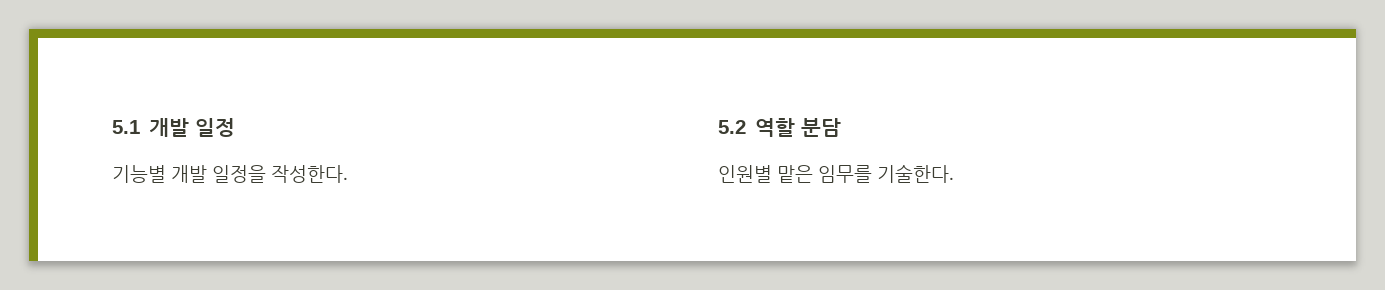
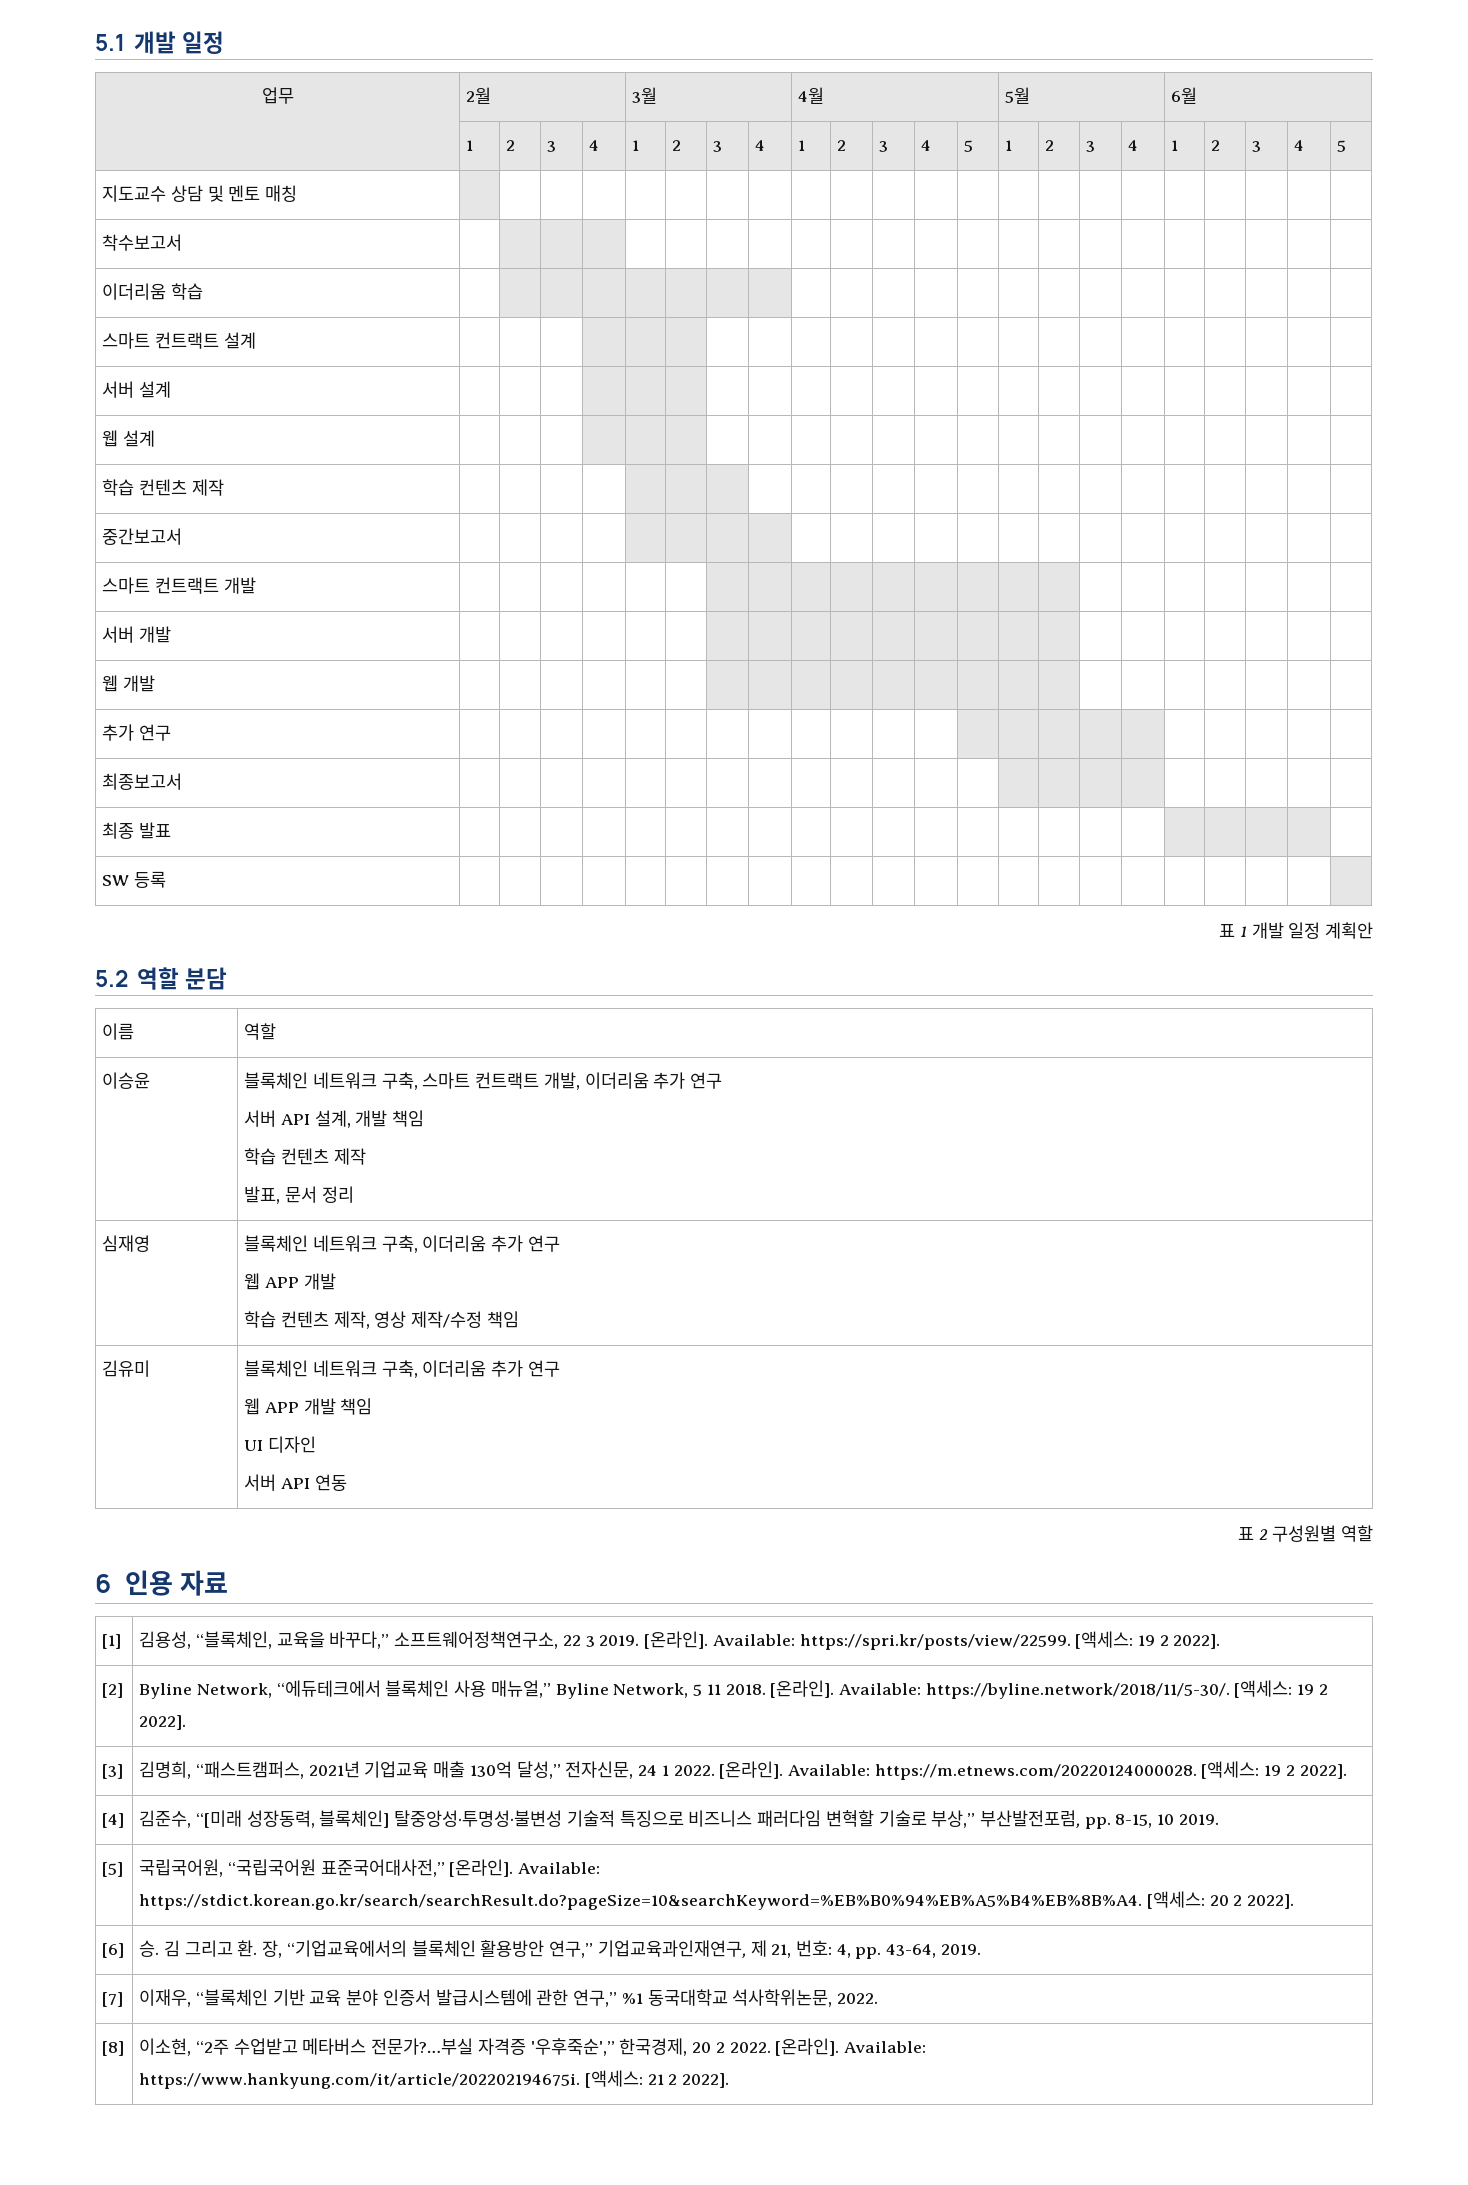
- 기능별 개발 일정을 작성한다.
+ 업무 | 2월 | 3월 | 4월 | 5월 | 6월
+ | 1 | 2 | 3 | 4 | 1 | 2 | 3 | 4 | 1 | 2 | 3 | 4 | 5 | 1 | 2 | 3 | 4 | 1 | 2 | 3 | 4 | 5
+ 지도교수 상담 및 멘토 매칭 | | | | | | | | | | | | | | | | | | | | | |
+ 착수보고서 | | | | | | | | | | | | | | | | | | | | | |
+ 이더리움 학습 | | | | | | | | | | | | | | | | | | | | | |
+ 스마트 컨트랙트 설계 | | | | | | | | | | | | | | | | | | | | | |
+ 서버 설계 | | | | | | | | | | | | | | | | | | | | | |
+ 웹 설계 | | | | | | | | | | | | | | | | | | | | | |
+ 학습 컨텐츠 제작 | | | | | | | | | | | | | | | | | | | | | |
+ 중간보고서 | | | | | | | | | | | | | | | | | | | | | |
+ 스마트 컨트랙트 개발 | | | | | | | | | | | | | | | | | | | | | |
+ 서버 개발 | | | | | | | | | | | | | | | | | | | | | |
+ 웹 개발 | | | | | | | | | | | | | | | | | | | | | |
+ 추가 연구 | | | | | | | | | | | | | | | | | | | | | |
+ 최종보고서 | | | | | | | | | | | | | | | | | | | | | |
+ 최종 발표 | | | | | | | | | | | | | | | | | | | | | |
+ SW 등록 | | | | | | | | | | | | | | | | | | | | | |
+ 표 1 개발 일정 계획안
  5.2 역할 분담
- 인원별 맡은 임무를 기술한다.
+ 이름 | 역할
+ 이승윤 | 블록체인 네트워크 구축, 스마트 컨트랙트 개발, 이더리움 추가 연구
+ 서버 API 설계, 개발 책임
+ 학습 컨텐츠 제작
+ 발표, 문서 정리
+ 심재영 | 블록체인 네트워크 구축, 이더리움 추가 연구
+ 웹 APP 개발
+ 학습 컨텐츠 제작, 영상 제작/수정 책임
+ 김유미 | 블록체인 네트워크 구축, 이더리움 추가 연구
+ 웹 APP 개발 책임
+ UI 디자인
+ 서버 API 연동
+ 표 2 구성원별 역할
+ 6 인용 자료
+ [1] | 김용성, “블록체인, 교육을 바꾸다,” 소프트웨어정책연구소, 22 3 2019. [온라인]. Available: https://spri.kr/posts/view/22599. [액세스: 19 2 2022].
+ [2] | Byline Network, “에듀테크에서 블록체인 사용 매뉴얼,” Byline Network, 5 11 2018. [온라인]. Available: https://byline.network/2018/11/5-30/. [액세스: 19 2 2022].
+ [3] | 김명희, “패스트캠퍼스, 2021년 기업교육 매출 130억 달성,” 전자신문, 24 1 2022. [온라인]. Available: https://m.etnews.com/20220124000028. [액세스: 19 2 2022].
+ [4] | 김준수, “[미래 성장동력, 블록체인] 탈중앙성·투명성·불변성 기술적 특징으로 비즈니스 패러다임 변혁할 기술로 부상,” 부산발전포럼, pp. 8-15, 10 2019.
+ [5] | 국립국어원, “국립국어원 표준국어대사전,” [온라인]. Available: https://stdict.korean.go.kr/search/searchResult.do?pageSize=10&searchKeyword=%EB%B0%94%EB%A5%B4%EB%8B%A4. [액세스: 20 2 2022].
+ [6] | 승. 김 그리고 환. 장, “기업교육에서의 블록체인 활용방안 연구,” 기업교육과인재연구, 제 21, 번호: 4, pp. 43-64, 2019.
+ [7] | 이재우, “블록체인 기반 교육 분야 인증서 발급시스템에 관한 연구,” %1 동국대학교 석사학위논문, 2022.
+ [8] | 이소현, “2주 수업받고 메타버스 전문가?…부실 자격증 '우후죽순',” 한국경제, 20 2 2022. [온라인]. Available: https://www.hankyung.com/it/article/202202194675i. [액세스: 21 2 2022].

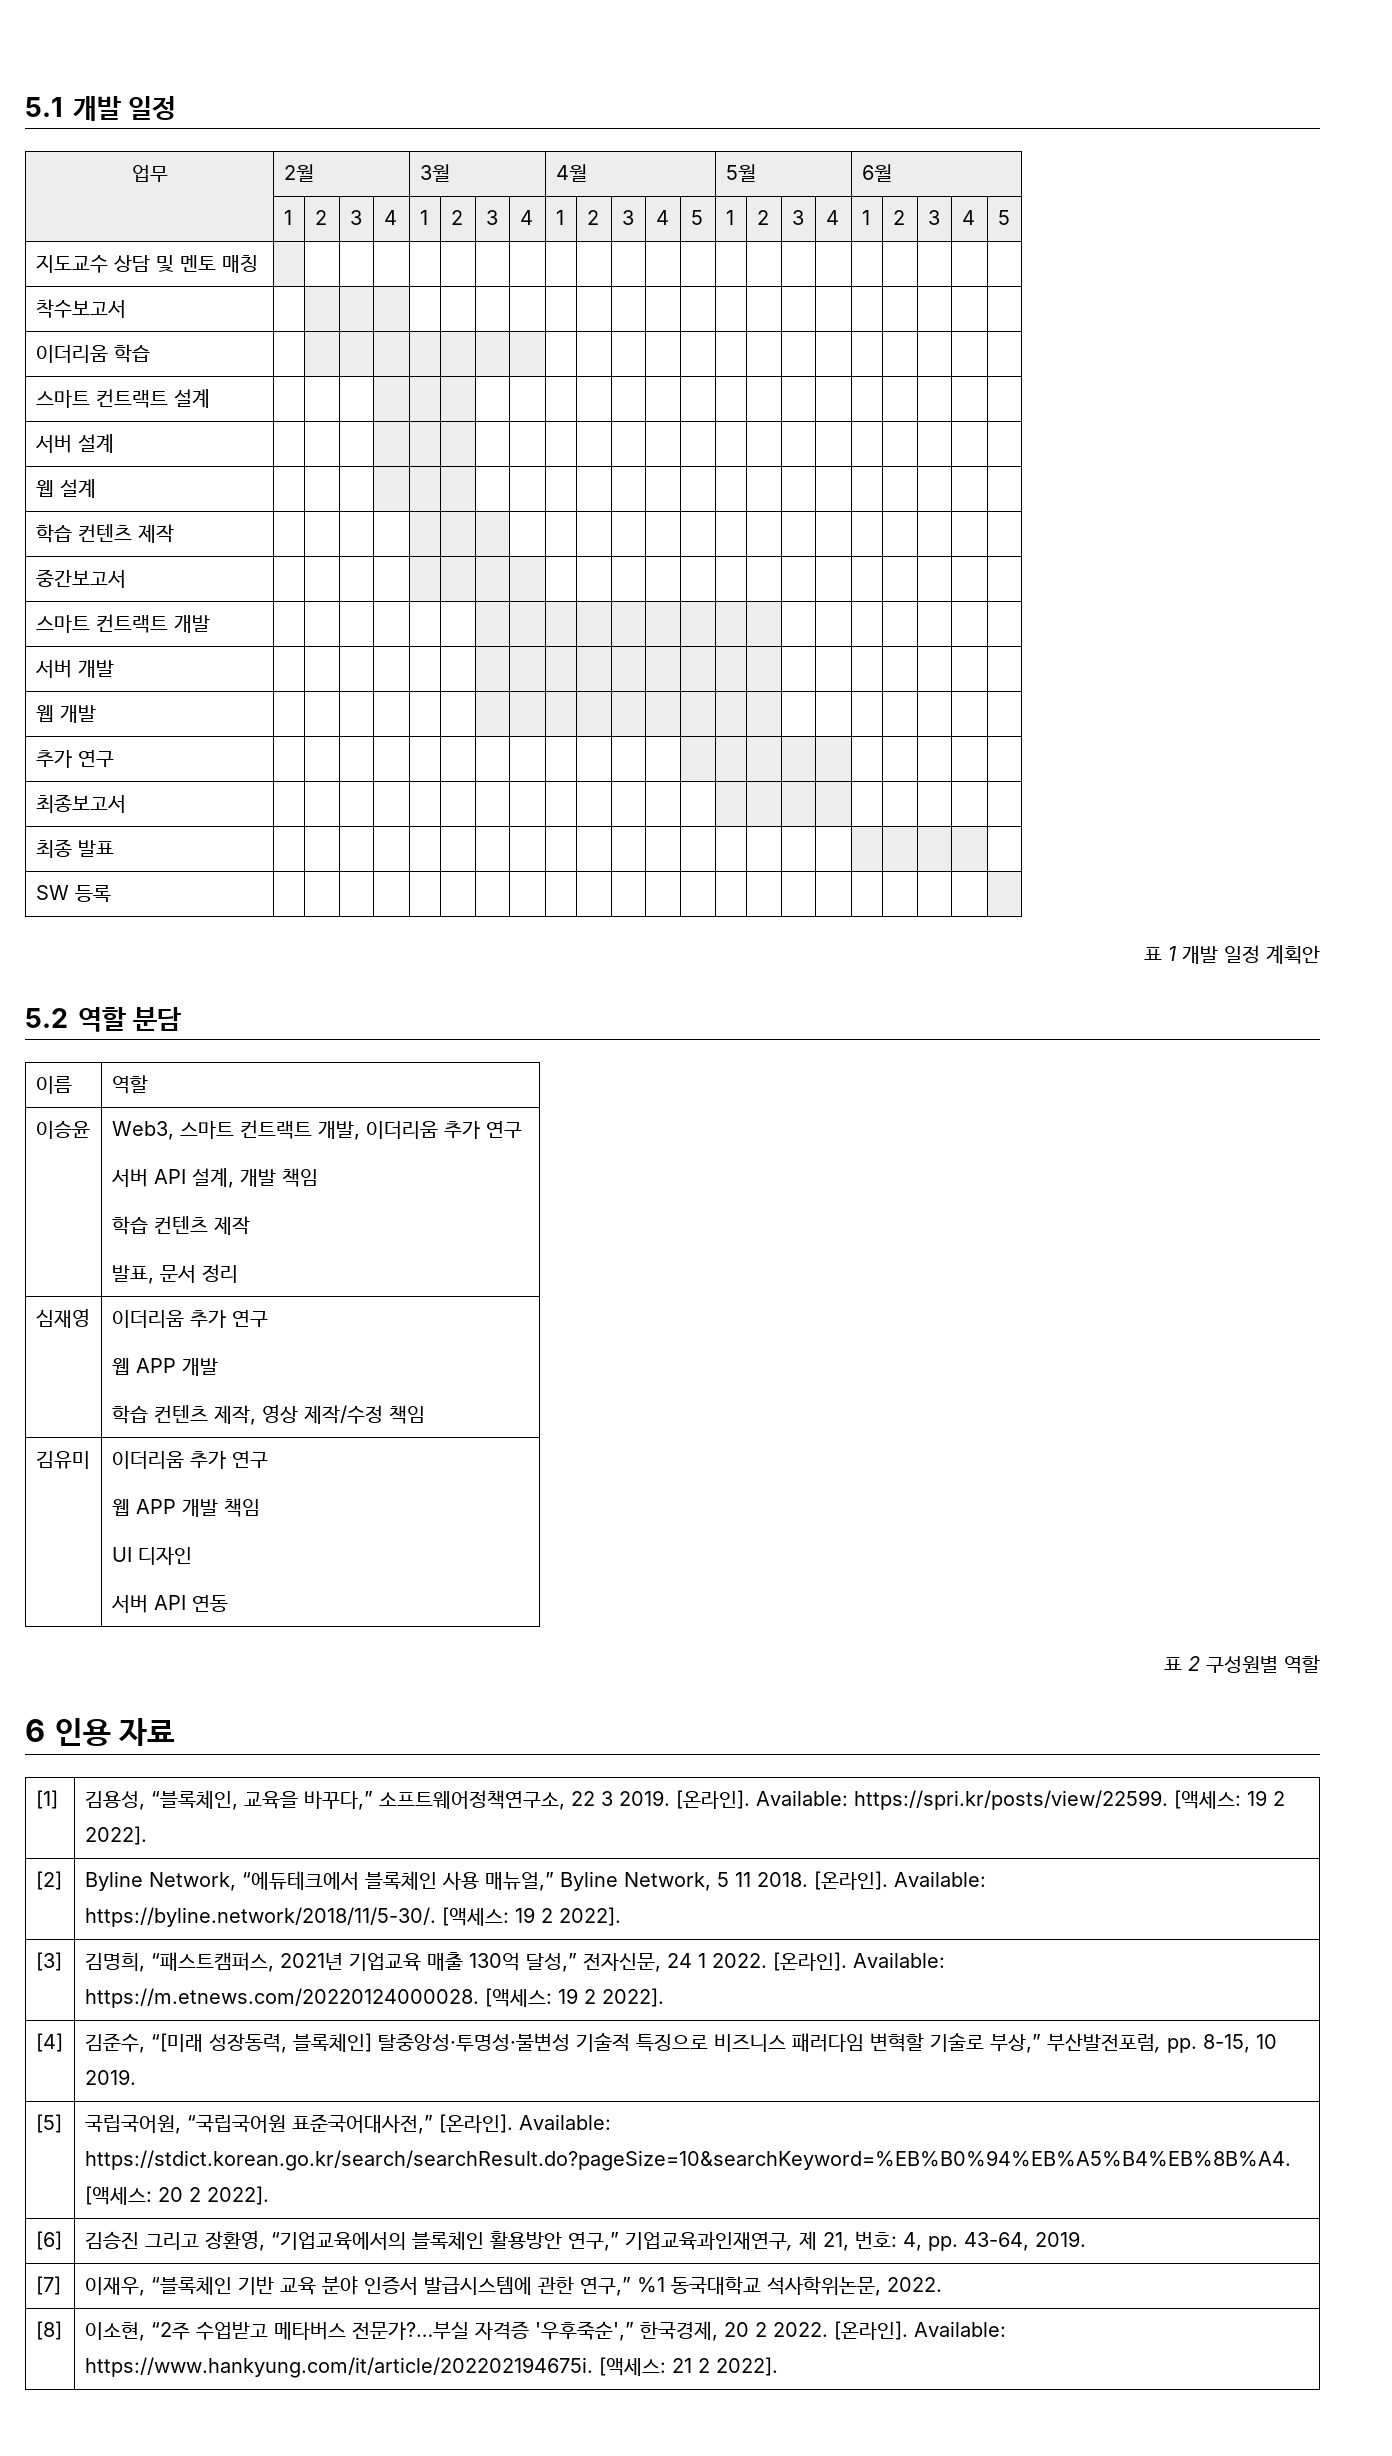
- 이승윤 | 블록체인 네트워크 구축, 스마트 컨트랙트 개발, 이더리움 추가 연구
+ 이승윤 | Web3, 스마트 컨트랙트 개발, 이더리움 추가 연구
- 심재영 | 블록체인 네트워크 구축, 이더리움 추가 연구
+ 심재영 | 이더리움 추가 연구
- 김유미 | 블록체인 네트워크 구축, 이더리움 추가 연구
+ 김유미 | 이더리움 추가 연구
- [6] | 승. 김 그리고 환. 장, “기업교육에서의 블록체인 활용방안 연구,” 기업교육과인재연구, 제 21, 번호: 4, pp. 43-64, 2019.
+ [6] | 김승진 그리고 장환영, “기업교육에서의 블록체인 활용방안 연구,” 기업교육과인재연구, 제 21, 번호: 4, pp. 43-64, 2019.

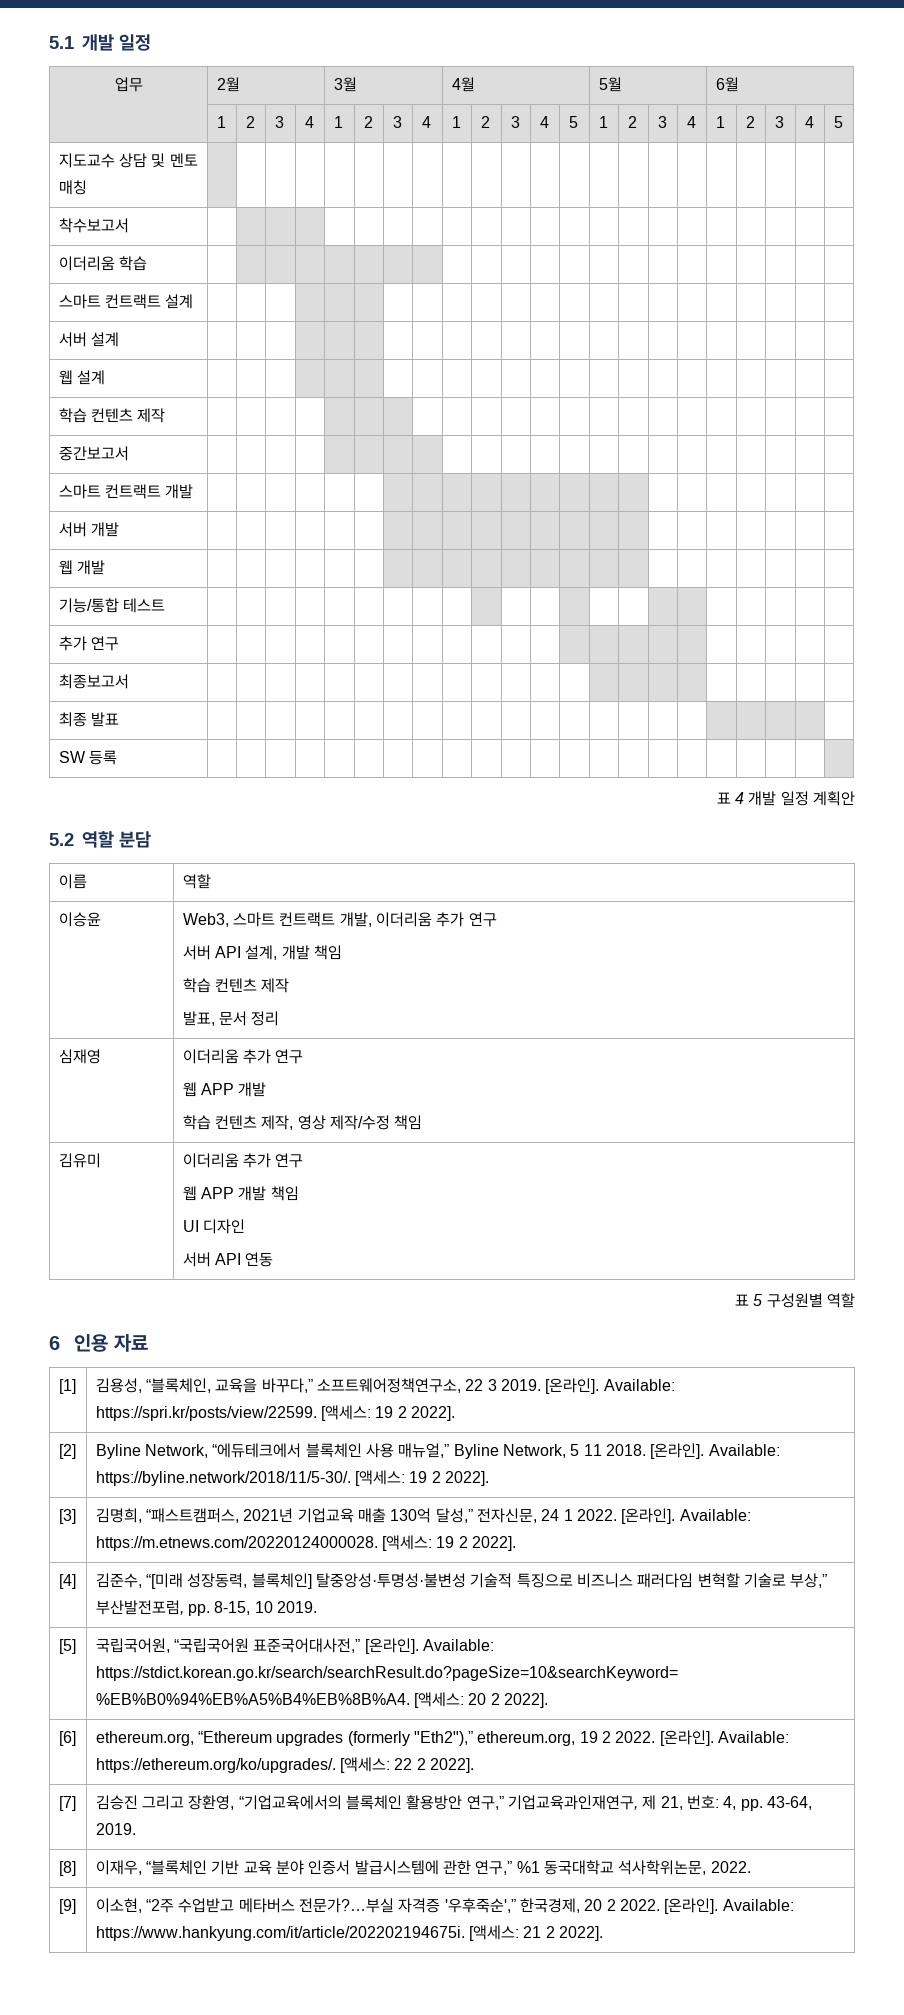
+ 기능/통합 테스트 | | | | | | | | | | | | | | | | | | | | | |
- 표 1 개발 일정 계획안
+ 표 4 개발 일정 계획안
- 표 2 구성원별 역할
+ 표 5 구성원별 역할
- [6] | 김승진 그리고 장환영, “기업교육에서의 블록체인 활용방안 연구,” 기업교육과인재연구, 제 21, 번호: 4, pp. 43-64, 2019.
+ [6] | ethereum.org, “Ethereum upgrades (formerly "Eth2"),” ethereum.org, 19 2 2022. [온라인]. Available: https://ethereum.org/ko/upgrades/. [액세스: 22 2 2022].
+ [7] | 김승진 그리고 장환영, “기업교육에서의 블록체인 활용방안 연구,” 기업교육과인재연구, 제 21, 번호: 4, pp. 43-64, 2019.
- [7] | 이재우, “블록체인 기반 교육 분야 인증서 발급시스템에 관한 연구,” %1 동국대학교 석사학위논문, 2022.
+ [8] | 이재우, “블록체인 기반 교육 분야 인증서 발급시스템에 관한 연구,” %1 동국대학교 석사학위논문, 2022.
- [8] | 이소현, “2주 수업받고 메타버스 전문가?…부실 자격증 '우후죽순',” 한국경제, 20 2 2022. [온라인]. Available: https://www.hankyung.com/it/article/202202194675i. [액세스: 21 2 2022].
+ [9] | 이소현, “2주 수업받고 메타버스 전문가?…부실 자격증 '우후죽순',” 한국경제, 20 2 2022. [온라인]. Available: https://www.hankyung.com/it/article/202202194675i. [액세스: 21 2 2022].

